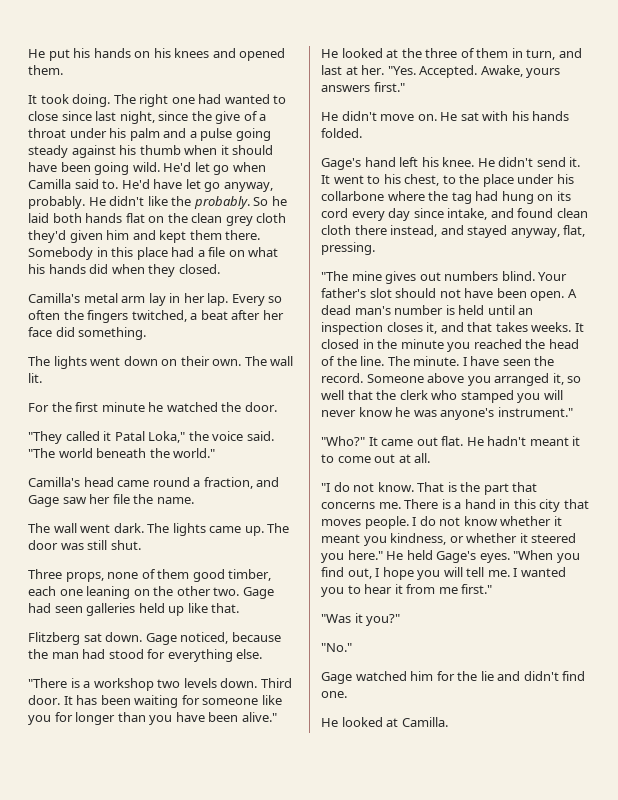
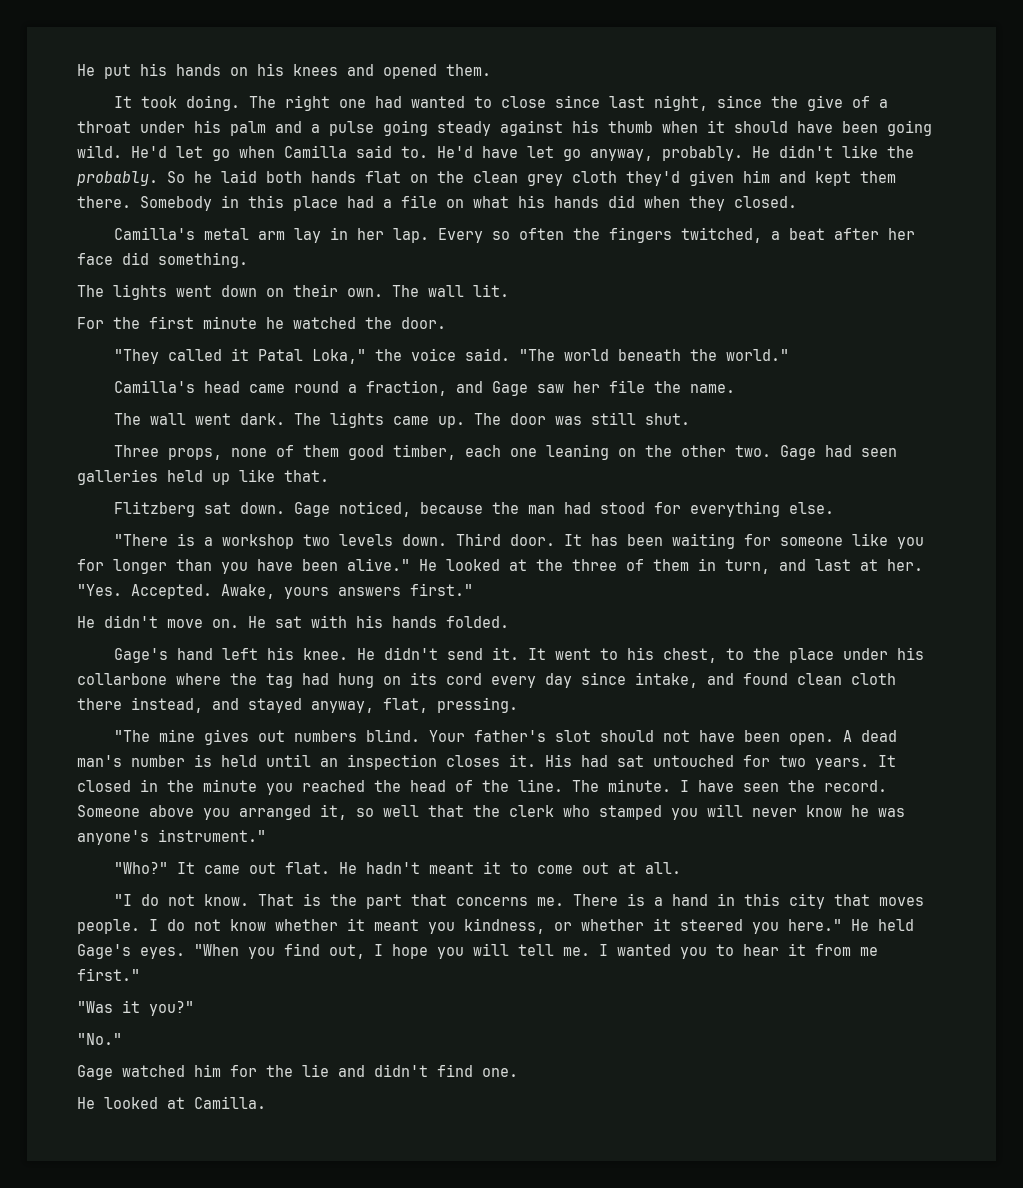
- A dead man's number is held until an inspection closes it, and that takes weeks.
+ A dead man's number is held until an inspection closes it. His had sat untouched for two years.

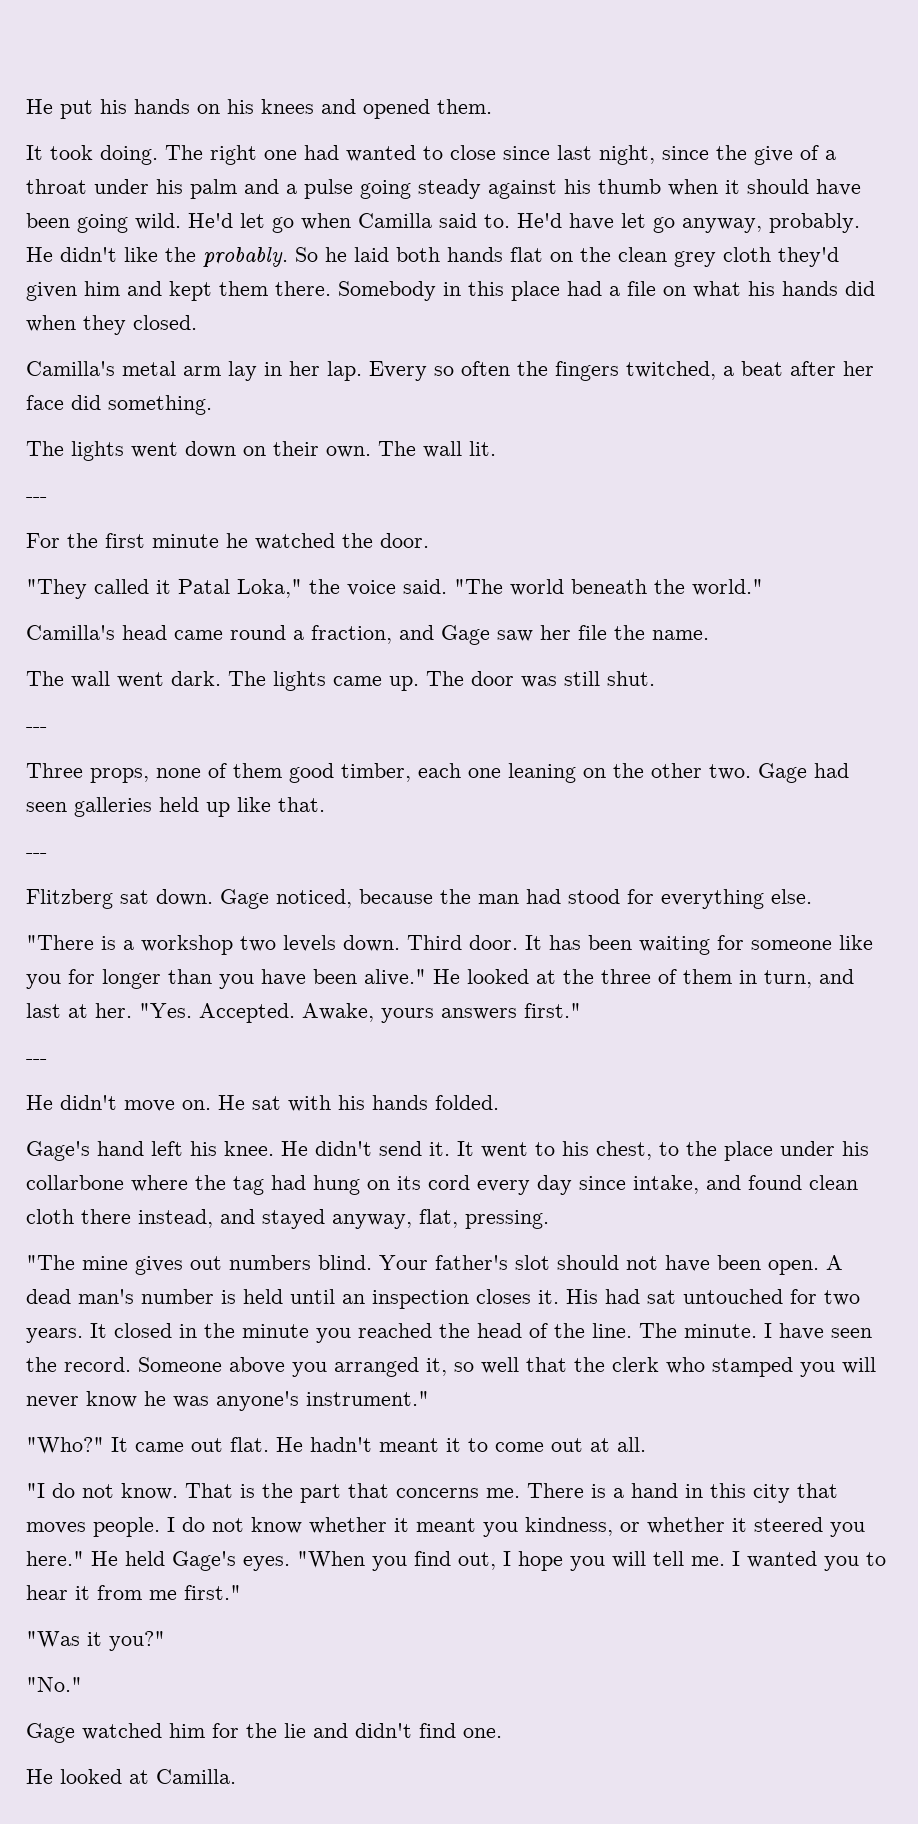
  The wall lit.
+ ---
  The door was still shut.
+ ---
  Gage had seen galleries held up like that.
+ ---
  Awake, yours answers first."
+ ---

